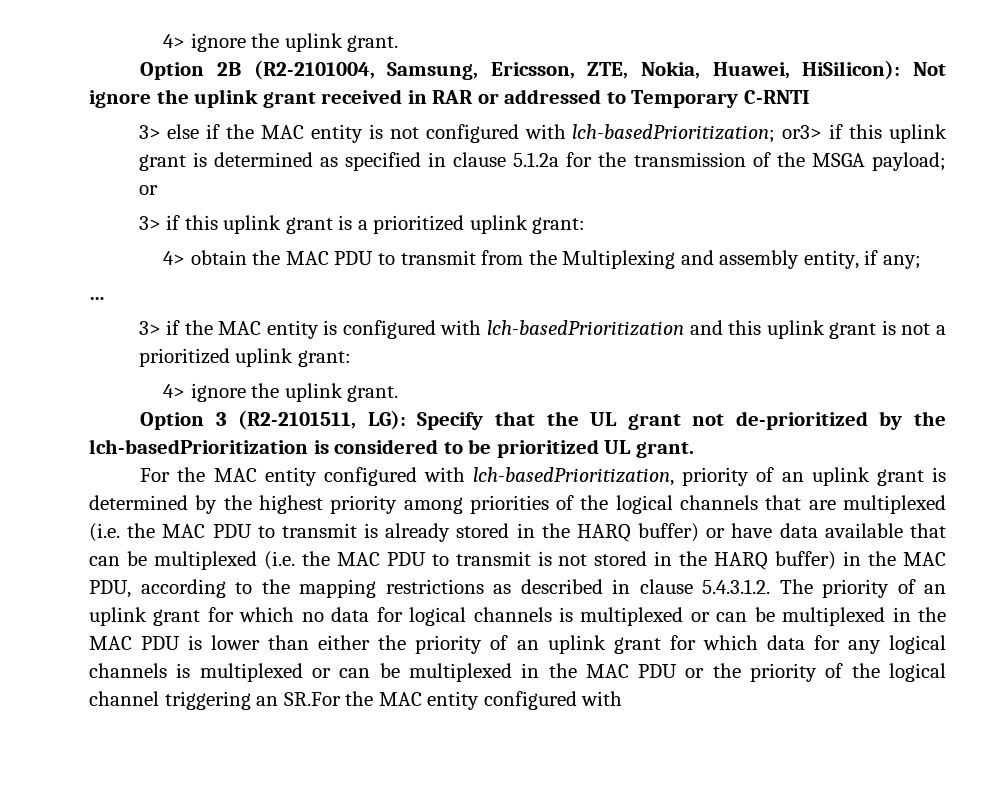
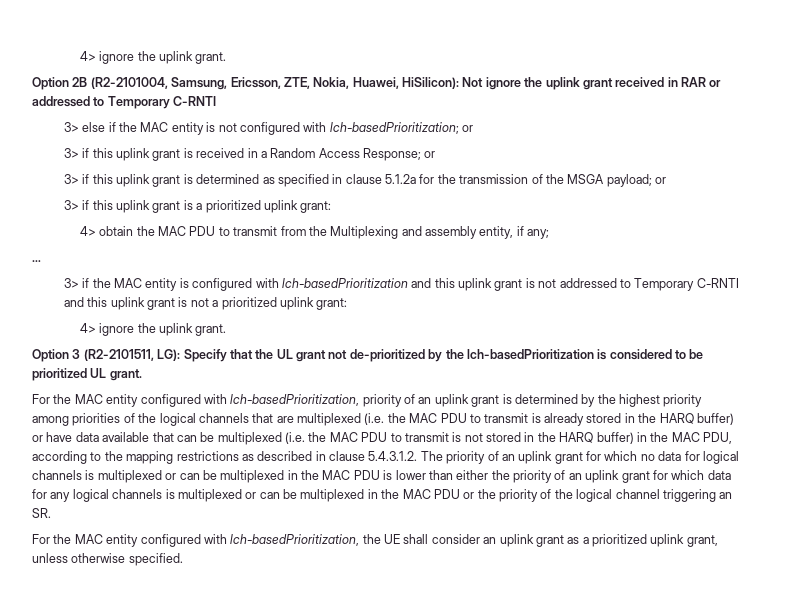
- 3> else if the MAC entity is not configured with lch-basedPrioritization; or3> if this uplink grant is determined as specified in clause 5.1.2a for the transmission of the MSGA payload; or
+ 3> else if the MAC entity is not configured with lch-basedPrioritization; or
+ 3> if this uplink grant is received in a Random Access Response; or
+ 3> if this uplink grant is determined as specified in clause 5.1.2a for the transmission of the MSGA payload; or
- 3> if the MAC entity is configured with lch-basedPrioritization and this uplink grant is not a prioritized uplink grant:
+ 3> if the MAC entity is configured with lch-basedPrioritization and this uplink grant is not addressed to Temporary C-RNTI and this uplink grant is not a prioritized uplink grant:
- For the MAC entity configured with lch-basedPrioritization, priority of an uplink grant is determined by the highest priority among priorities of the logical channels that are multiplexed (i.e. the MAC PDU to transmit is already stored in the HARQ buffer) or have data available that can be multiplexed (i.e. the MAC PDU to transmit is not stored in the HARQ buffer) in the MAC PDU, according to the mapping restrictions as described in clause 5.4.3.1.2. The priority of an uplink grant for which no data for logical channels is multiplexed or can be multiplexed in the MAC PDU is lower than either the priority of an uplink grant for which data for any logical channels is multiplexed or can be multiplexed in the MAC PDU or the priority of the logical channel triggering an SR.For the MAC entity configured with
+ For the MAC entity configured with lch-basedPrioritization, priority of an uplink grant is determined by the highest priority among priorities of the logical channels that are multiplexed (i.e. the MAC PDU to transmit is already stored in the HARQ buffer) or have data available that can be multiplexed (i.e. the MAC PDU to transmit is not stored in the HARQ buffer) in the MAC PDU, according to the mapping restrictions as described in clause 5.4.3.1.2. The priority of an uplink grant for which no data for logical channels is multiplexed or can be multiplexed in the MAC PDU is lower than either the priority of an uplink grant for which data for any logical channels is multiplexed or can be multiplexed in the MAC PDU or the priority of the logical channel triggering an SR.
+ For the MAC entity configured with lch-basedPrioritization, the UE shall consider an uplink grant as a prioritized uplink grant, unless otherwise specified.

